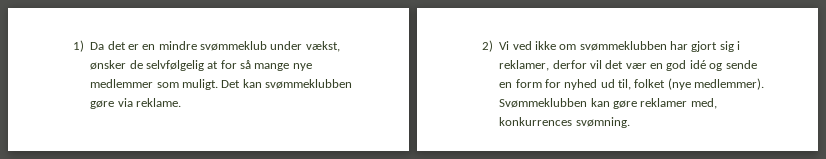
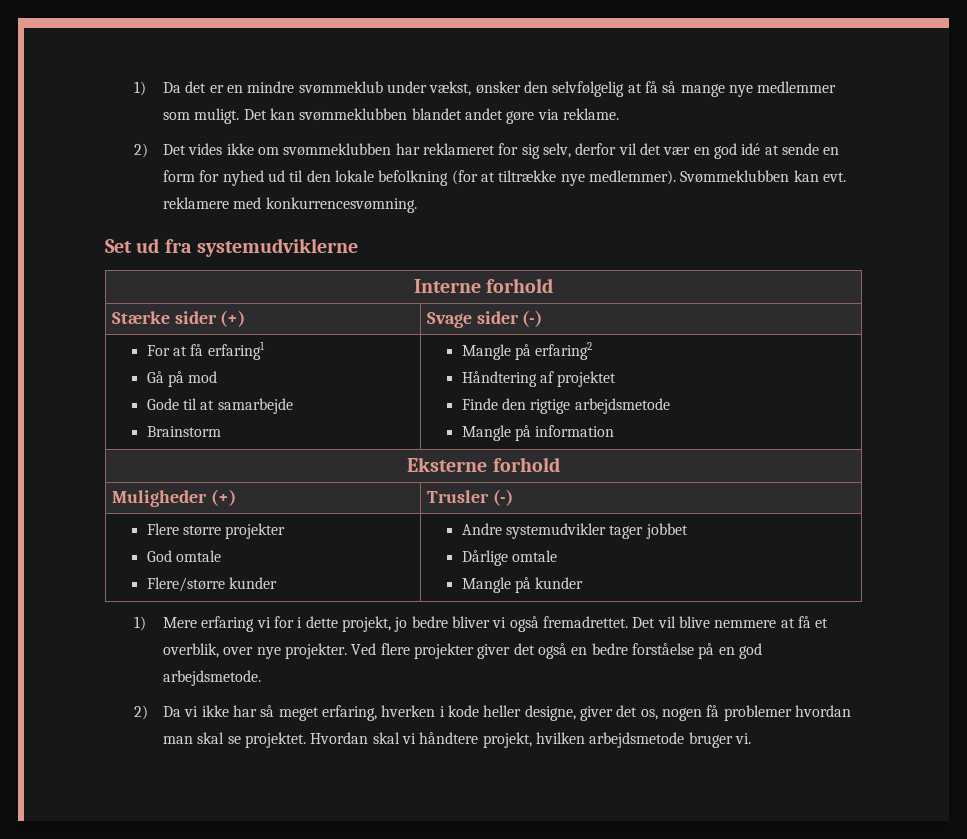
- 1) Da det er en mindre svømmeklub under vækst, ønsker de selvfølgelig at for så mange nye medlemmer som muligt.
+ 1) Da det er en mindre svømmeklub under vækst, ønsker den selvfølgelig at få så mange nye medlemmer som muligt.
- Det kan svømmeklubben gøre via reklame.
+ Det kan svømmeklubben blandet andet gøre via reklame.
- 2) Vi ved ikke om svømmeklubben har gjort sig i reklamer, derfor vil det vær en god idé og sende en form for nyhed ud til, folket (nye medlemmer). Svømmeklubben kan gøre reklamer med, konkurrences svømning.
+ 2) Det vides ikke om svømmeklubben har reklameret for sig selv, derfor vil det vær en god idé at sende en form for nyhed ud til den lokale befolkning (for at tiltrække nye medlemmer). Svømmeklubben kan evt. reklamere med konkurrencesvømning.
+ Set ud fra systemudviklerne
+ Interne forhold
+ Stærke sider (+) | Svage sider (-)
+ For at få erfaring1
+ Gå på mod
+ Gode til at samarbejde
+ Brainstorm | Mangle på erfaring2
+ Håndtering af projektet
+ Finde den rigtige arbejdsmetode
+ Mangle på information
+ Eksterne forhold
+ Muligheder (+) | Trusler (-)
+ Flere større projekter
+ God omtale
+ Flere/større kunder | Andre systemudvikler tager jobbet
+ Dårlige omtale
+ Mangle på kunder
+ 1) Mere erfaring vi for i dette projekt, jo bedre bliver vi også fremadrettet. Det vil blive nemmere at få et overblik, over nye projekter. Ved flere projekter giver det også en bedre forståelse på en god arbejdsmetode.
+ 2) Da vi ikke har så meget erfaring, hverken i kode heller designe, giver det os, nogen få problemer hvordan man skal se projektet. Hvordan skal vi håndtere projekt, hvilken arbejdsmetode bruger vi.

